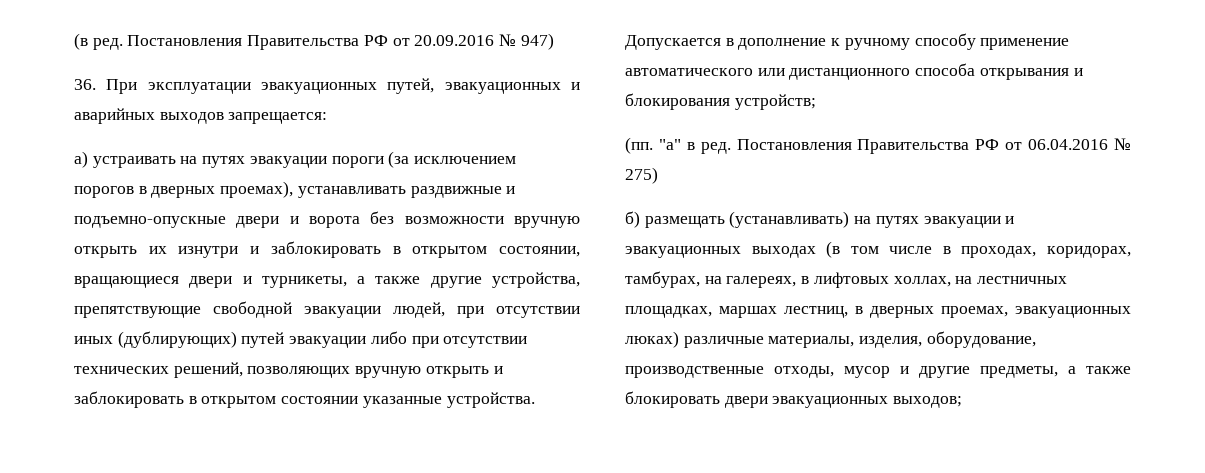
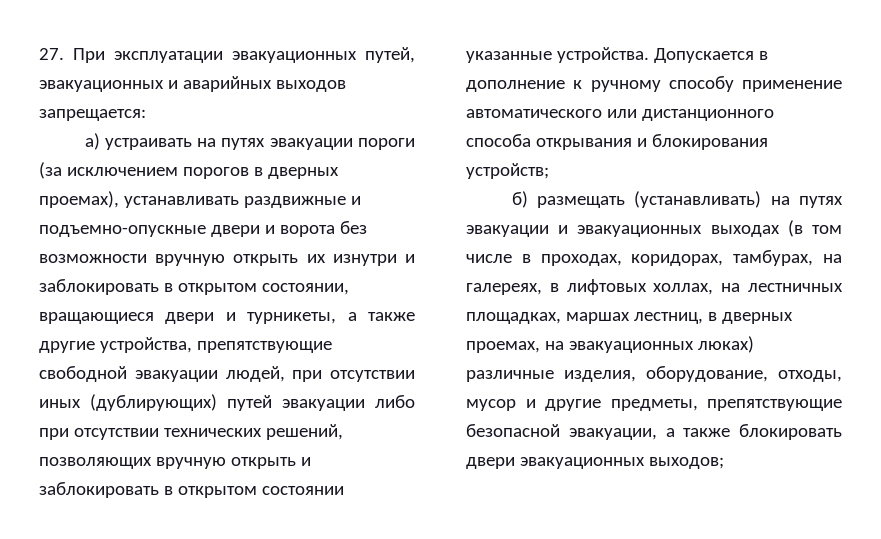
- (в ред. Постановления Правительства РФ от 20.09.2016 № 947)
- 36. При эксплуатации эвакуационных путей, эвакуационных и аварийных выходов запрещается:
+ 27. При эксплуатации эвакуационных путей, эвакуационных и аварийных выходов запрещается:
- (пп. "а" в ред. Постановления Правительства РФ от 06.04.2016 № 275)
- б) размещать (устанавливать) на путях эвакуации и эвакуационных выходах (в том числе в проходах, коридорах, тамбурах, на галереях, в лифтовых холлах, на лестничных площадках, маршах лестниц, в дверных проемах, эвакуационных люках) различные материалы, изделия, оборудование, производственные отходы, мусор и другие предметы, а также блокировать двери эвакуационных выходов;
+ б) размещать (устанавливать) на путях эвакуации и эвакуационных выходах (в том числе в проходах, коридорах, тамбурах, на галереях, в лифтовых холлах, на лестничных площадках, маршах лестниц, в дверных проемах, на эвакуационных люках) различные изделия, оборудование, отходы, мусор и другие предметы, препятствующие безопасной эвакуации, а также блокировать двери эвакуационных выходов;

